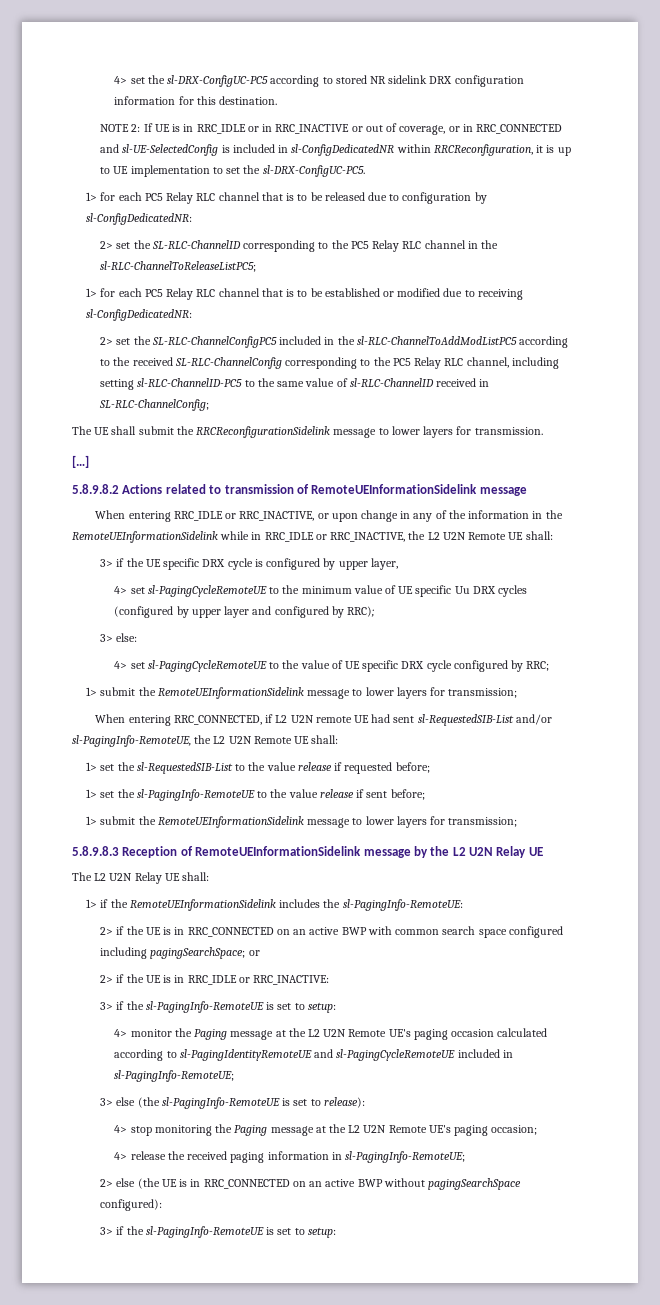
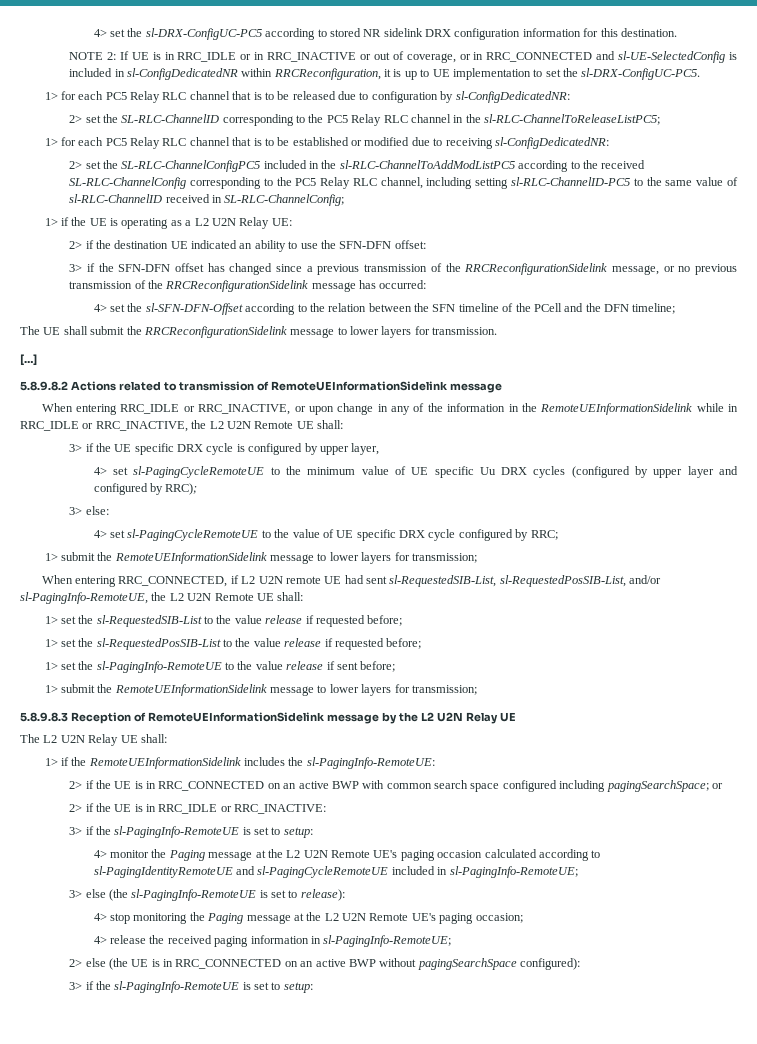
+ 1> if the UE is operating as a L2 U2N Relay UE:
+ 2> if the destination UE indicated an ability to use the SFN-DFN offset:
+ 3> if the SFN-DFN offset has changed since a previous transmission of the RRCReconfigurationSidelink message, or no previous transmission of the RRCReconfigurationSidelink message has occurred:
+ 4> set the sl-SFN-DFN-Offset according to the relation between the SFN timeline of the PCell and the DFN timeline;
- When entering RRC_CONNECTED, if L2 U2N remote UE had sent sl-RequestedSIB-List and/or sl-PagingInfo-RemoteUE, the L2 U2N Remote UE shall:
+ When entering RRC_CONNECTED, if L2 U2N remote UE had sent sl-RequestedSIB-List, sl-RequestedPosSIB-List, and/or sl-PagingInfo-RemoteUE, the L2 U2N Remote UE shall:
+ 1> set the sl-RequestedPosSIB-List to the value release if requested before;

